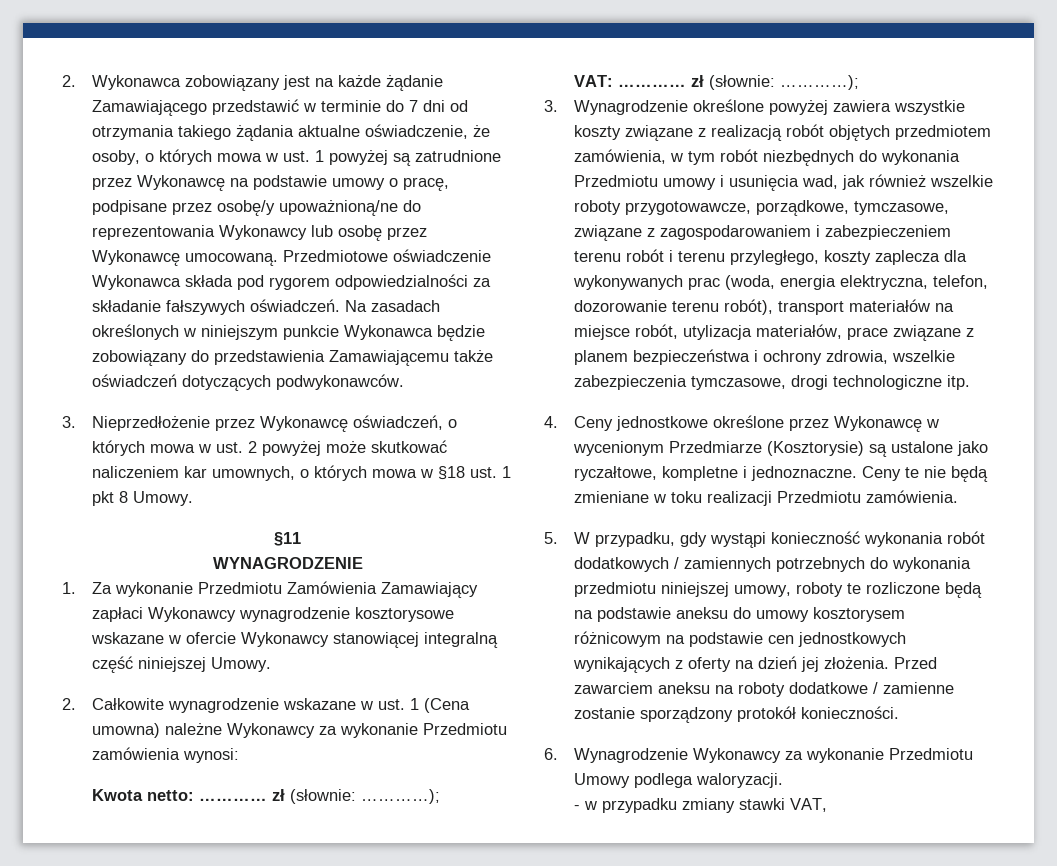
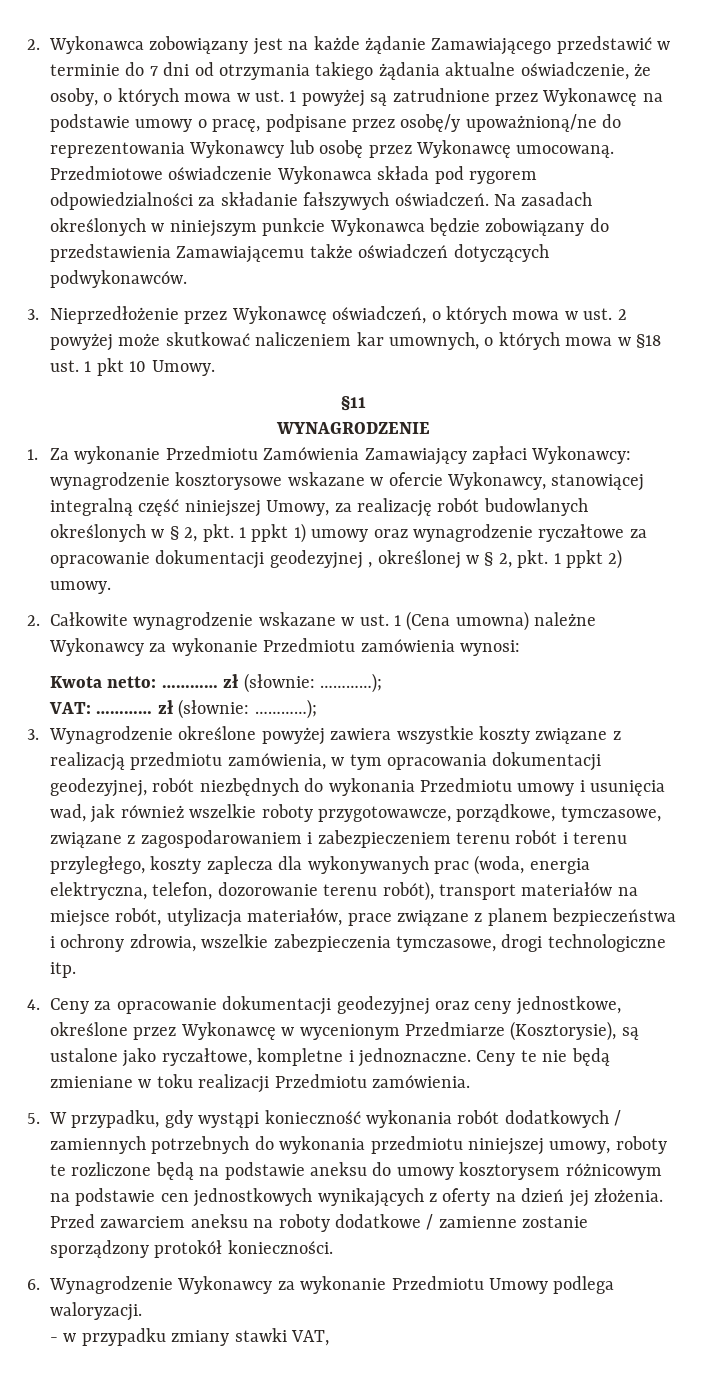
- 3. Nieprzedłożenie przez Wykonawcę oświadczeń, o których mowa w ust. 2 powyżej może skutkować naliczeniem kar umownych, o których mowa w §18 ust. 1 pkt 8 Umowy.
+ 3. Nieprzedłożenie przez Wykonawcę oświadczeń, o których mowa w ust. 2 powyżej może skutkować naliczeniem kar umownych, o których mowa w §18 ust. 1 pkt 10 Umowy.
- 1. Za wykonanie Przedmiotu Zamówienia Zamawiający zapłaci Wykonawcy wynagrodzenie kosztorysowe wskazane w ofercie Wykonawcy stanowiącej integralną część niniejszej Umowy.
+ 1. Za wykonanie Przedmiotu Zamówienia Zamawiający zapłaci Wykonawcy: wynagrodzenie kosztorysowe wskazane w ofercie Wykonawcy, stanowiącej integralną część niniejszej Umowy, za realizację robót budowlanych określonych w § 2, pkt. 1 ppkt 1) umowy oraz wynagrodzenie ryczałtowe za opracowanie dokumentacji geodezyjnej , określonej w § 2, pkt. 1 ppkt 2) umowy.
- 3. Wynagrodzenie określone powyżej zawiera wszystkie koszty związane z realizacją robót objętych przedmiotem zamówienia, w tym robót niezbędnych do wykonania Przedmiotu umowy i usunięcia wad, jak również wszelkie roboty przygotowawcze, porządkowe, tymczasowe, związane z zagospodarowaniem i zabezpieczeniem terenu robót i terenu przyległego, koszty zaplecza dla wykonywanych prac (woda, energia elektryczna, telefon, dozorowanie terenu robót), transport materiałów na miejsce robót, utylizacja materiałów, prace związane z planem bezpieczeństwa i ochrony zdrowia, wszelkie zabezpieczenia tymczasowe, drogi technologiczne itp.
+ 3. Wynagrodzenie określone powyżej zawiera wszystkie koszty związane z realizacją przedmiotu zamówienia, w tym opracowania dokumentacji geodezyjnej, robót niezbędnych do wykonania Przedmiotu umowy i usunięcia wad, jak również wszelkie roboty przygotowawcze, porządkowe, tymczasowe, związane z zagospodarowaniem i zabezpieczeniem terenu robót i terenu przyległego, koszty zaplecza dla wykonywanych prac (woda, energia elektryczna, telefon, dozorowanie terenu robót), transport materiałów na miejsce robót, utylizacja materiałów, prace związane z planem bezpieczeństwa i ochrony zdrowia, wszelkie zabezpieczenia tymczasowe, drogi technologiczne itp.
- 4. Ceny jednostkowe określone przez Wykonawcę w wycenionym Przedmiarze (Kosztorysie) są ustalone jako ryczałtowe, kompletne i jednoznaczne.
+ 4. Ceny za opracowanie dokumentacji geodezyjnej oraz ceny jednostkowe, określone przez Wykonawcę w wycenionym Przedmiarze (Kosztorysie), są ustalone jako ryczałtowe, kompletne i jednoznaczne.

